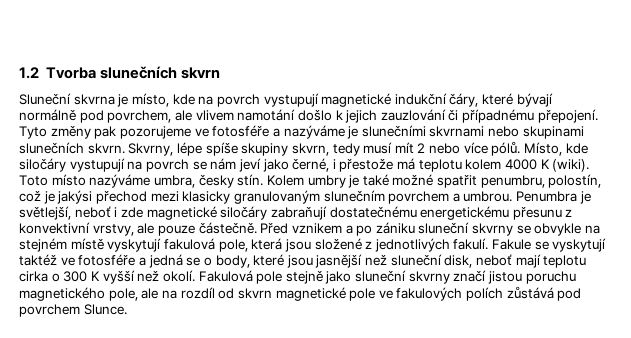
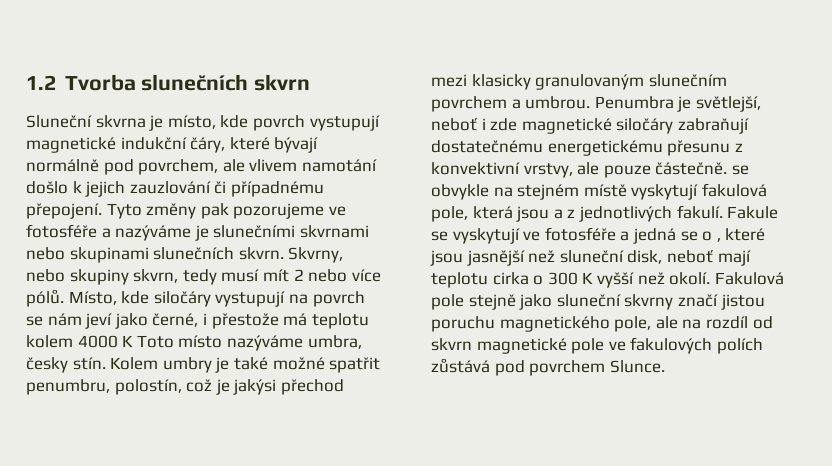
- Sluneční skvrna je místo, kde na povrch vystupují magnetické indukční čáry, které bývají normálně pod povrchem, ale vlivem namotání došlo k jejich zauzlování či případnému přepojení.
+ Sluneční skvrna je místo, kde povrch vystupují magnetické indukční čáry, které bývají normálně pod povrchem, ale vlivem namotání došlo k jejich zauzlování či případnému přepojení.
- Skvrny, lépe spíše skupiny skvrn, tedy musí mít 2 nebo více pólů.
+ Skvrny, nebo skupiny skvrn, tedy musí mít 2 nebo více pólů.
- Místo, kde siločáry vystupují na povrch se nám jeví jako černé, i přestože má teplotu kolem 4000 K (wiki). Toto místo nazýváme umbra, česky stín.
+ Místo, kde siločáry vystupují na povrch se nám jeví jako černé, i přestože má teplotu kolem 4000 K Toto místo nazýváme umbra, česky stín.
- Penumbra je světlejší, neboť i zde magnetické siločáry zabraňují dostatečnému energetickému přesunu z konvektivní vrstvy, ale pouze částečně. Před vznikem a po zániku sluneční skvrny se obvykle na stejném místě vyskytují fakulová pole, která jsou složené z jednotlivých fakulí.
+ Penumbra je světlejší, neboť i zde magnetické siločáry zabraňují dostatečnému energetickému přesunu z konvektivní vrstvy, ale pouze částečně. se obvykle na stejném místě vyskytují fakulová pole, která jsou a z jednotlivých fakulí.
- Fakule se vyskytují taktéž ve fotosféře a jedná se o body, které jsou jasnější než sluneční disk, neboť mají teplotu cirka o 300 K vyšší než okolí.
+ Fakule se vyskytují ve fotosféře a jedná se o , které jsou jasnější než sluneční disk, neboť mají teplotu cirka o 300 K vyšší než okolí.

